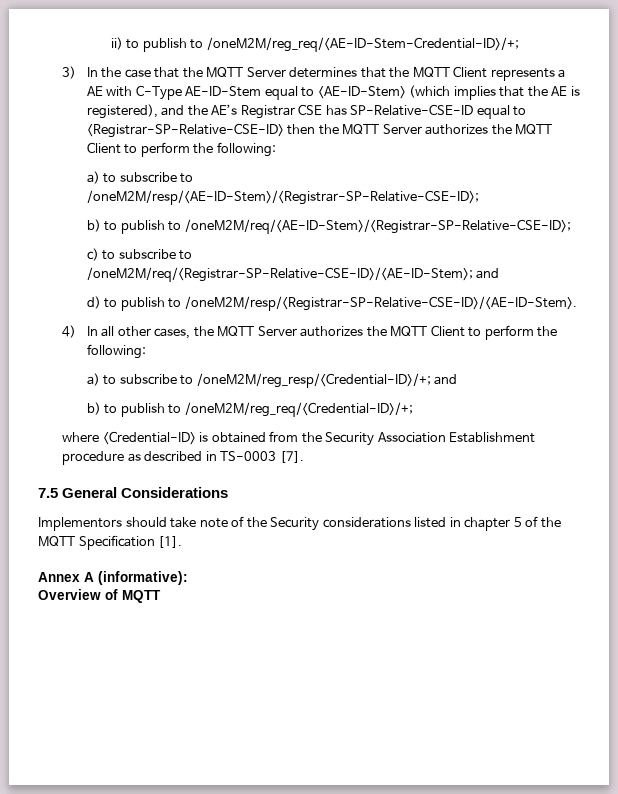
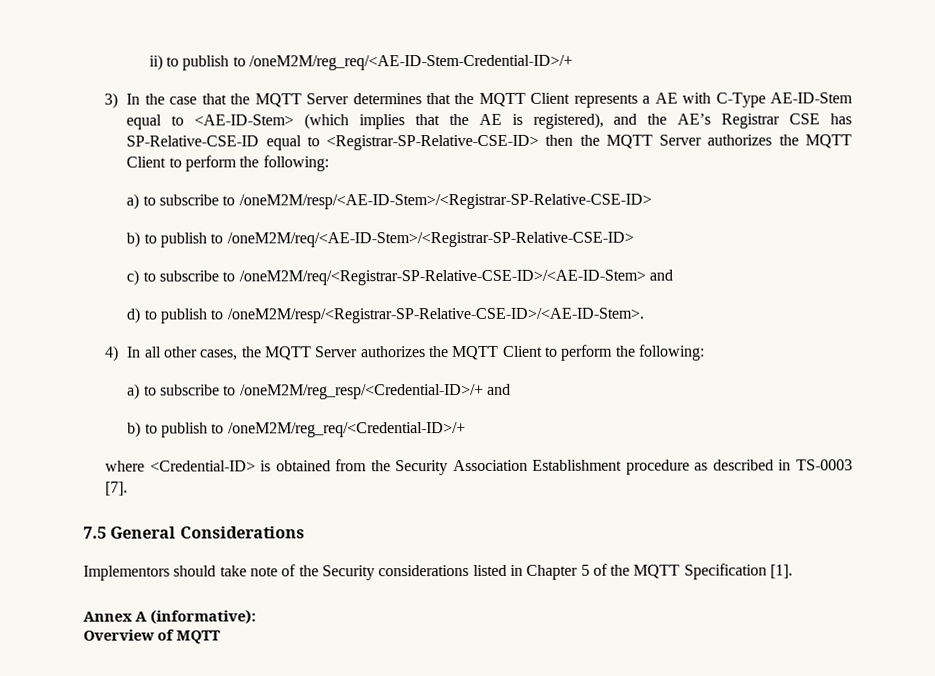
- ii) to publish to /oneM2M/reg_req/<AE-ID-Stem-Credential-ID>/+;
+ ii) to publish to /oneM2M/reg_req/<AE-ID-Stem-Credential-ID>/+
- a) to subscribe to /oneM2M/resp/<AE-ID-Stem>/<Registrar-SP-Relative-CSE-ID>;
- b) to publish to /oneM2M/req/<AE-ID-Stem>/<Registrar-SP-Relative-CSE-ID>;
+ a) to subscribe to /oneM2M/resp/<AE-ID-Stem>/<Registrar-SP-Relative-CSE-ID>
+ b) to publish to /oneM2M/req/<AE-ID-Stem>/<Registrar-SP-Relative-CSE-ID>
- c) to subscribe to /oneM2M/req/<Registrar-SP-Relative-CSE-ID>/<AE-ID-Stem>; and
+ c) to subscribe to /oneM2M/req/<Registrar-SP-Relative-CSE-ID>/<AE-ID-Stem> and
- a) to subscribe to /oneM2M/reg_resp/<Credential-ID>/+; and
+ a) to subscribe to /oneM2M/reg_resp/<Credential-ID>/+ and
- b) to publish to /oneM2M/reg_req/<Credential-ID>/+;
+ b) to publish to /oneM2M/reg_req/<Credential-ID>/+
- Implementors should take note of the Security considerations listed in chapter 5 of the MQTT Specification [1].
+ Implementors should take note of the Security considerations listed in Chapter 5 of the MQTT Specification [1].

